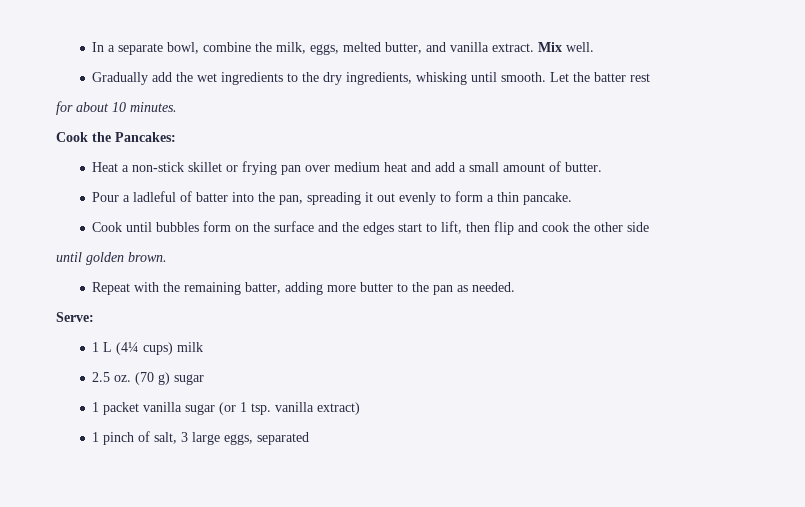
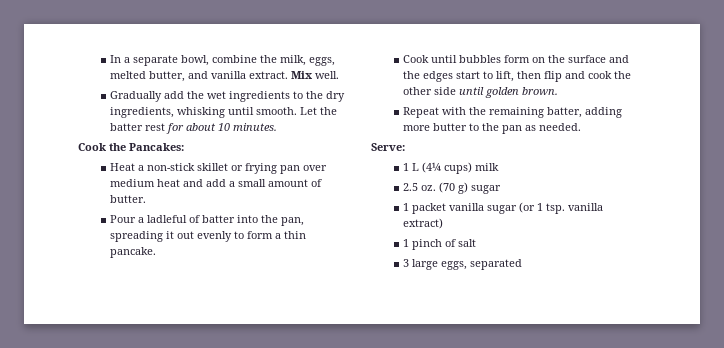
- Let the batter rest
- for about 10 minutes.
+ Let the batter rest for about 10 minutes.
- Cook until bubbles form on the surface and the edges start to lift, then flip and cook the other side
- until golden brown.
+ Cook until bubbles form on the surface and the edges start to lift, then flip and cook the other side until golden brown.
- 1 pinch of salt, 3 large eggs, separated
+ 1 pinch of salt
+ 3 large eggs, separated

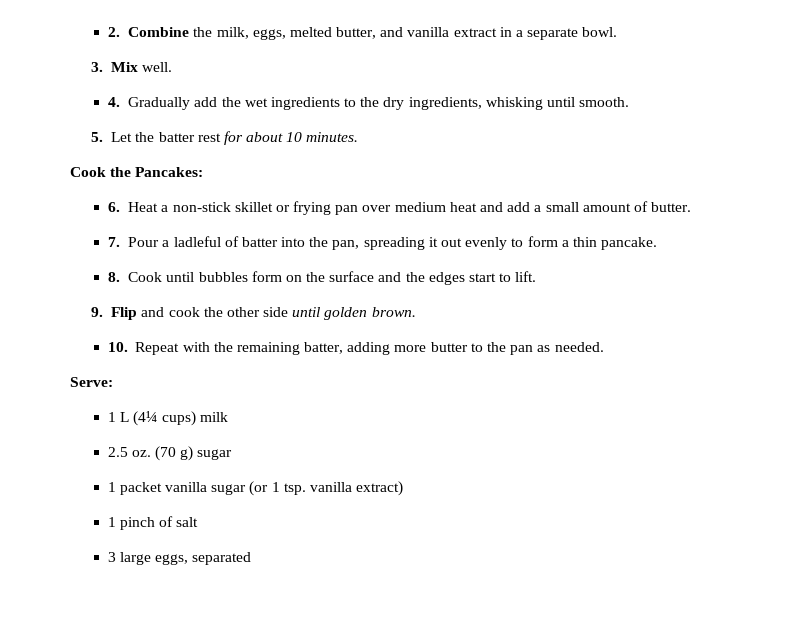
- In a separate bowl, combine the milk, eggs, melted butter, and vanilla extract. Mix well.
+ 2. Combine the milk, eggs, melted butter, and vanilla extract in a separate bowl.
+ 3. Mix well.
- Gradually add the wet ingredients to the dry ingredients, whisking until smooth. Let the batter rest for about 10 minutes.
+ 4. Gradually add the wet ingredients to the dry ingredients, whisking until smooth.
+ 5. Let the batter rest for about 10 minutes.
- Heat a non-stick skillet or frying pan over medium heat and add a small amount of butter.
+ 6. Heat a non-stick skillet or frying pan over medium heat and add a small amount of butter.
- Pour a ladleful of batter into the pan, spreading it out evenly to form a thin pancake.
+ 7. Pour a ladleful of batter into the pan, spreading it out evenly to form a thin pancake.
- Cook until bubbles form on the surface and the edges start to lift, then flip and cook the other side until golden brown.
+ 8. Cook until bubbles form on the surface and the edges start to lift.
+ 9. Flip and cook the other side until golden brown.
- Repeat with the remaining batter, adding more butter to the pan as needed.
+ 10. Repeat with the remaining batter, adding more butter to the pan as needed.

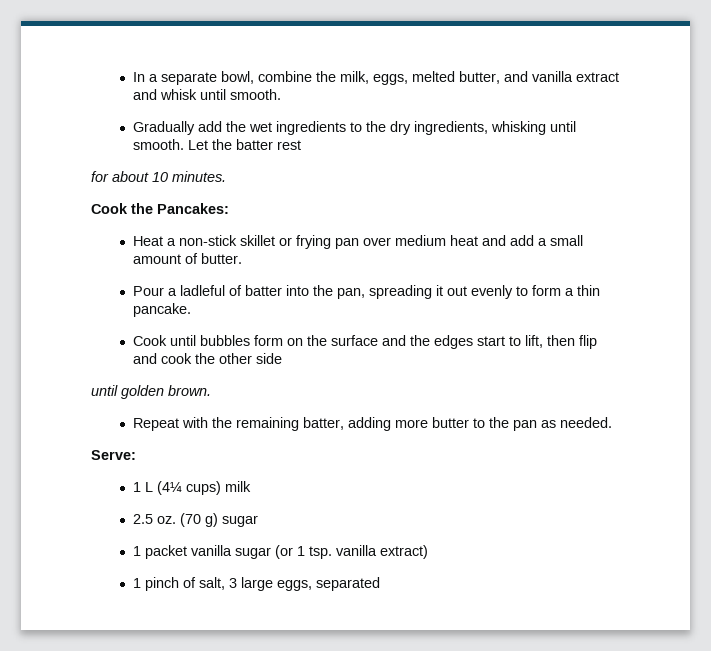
- 2. Combine the milk, eggs, melted butter, and vanilla extract in a separate bowl.
- 3. Mix well.
- 4. Gradually add the wet ingredients to the dry ingredients, whisking until smooth.
- 5. Let the batter rest for about 10 minutes.
+ In a separate bowl, combine the milk, eggs, melted butter, and vanilla extract and whisk until smooth.
+ Gradually add the wet ingredients to the dry ingredients, whisking until smooth. Let the batter rest
+ for about 10 minutes.
- 6. Heat a non-stick skillet or frying pan over medium heat and add a small amount of butter.
+ Heat a non-stick skillet or frying pan over medium heat and add a small amount of butter.
- 7. Pour a ladleful of batter into the pan, spreading it out evenly to form a thin pancake.
+ Pour a ladleful of batter into the pan, spreading it out evenly to form a thin pancake.
- 8. Cook until bubbles form on the surface and the edges start to lift.
- 9. Flip and cook the other side until golden brown.
+ Cook until bubbles form on the surface and the edges start to lift, then flip and cook the other side
+ until golden brown.
- 10. Repeat with the remaining batter, adding more butter to the pan as needed.
+ Repeat with the remaining batter, adding more butter to the pan as needed.
- 1 pinch of salt
- 3 large eggs, separated
+ 1 pinch of salt, 3 large eggs, separated

